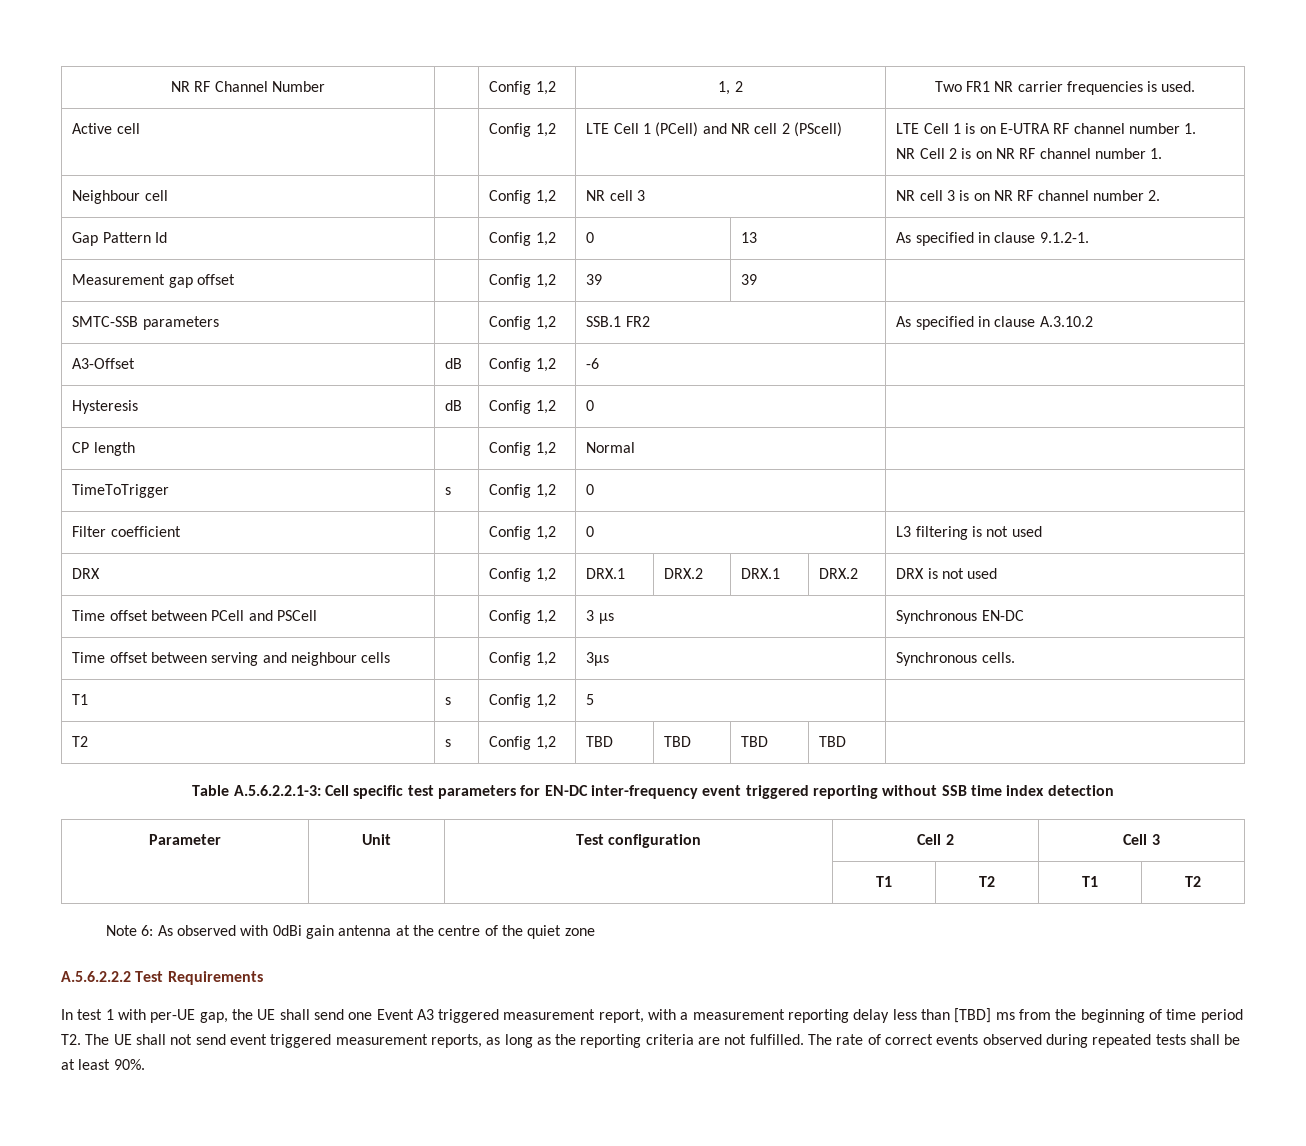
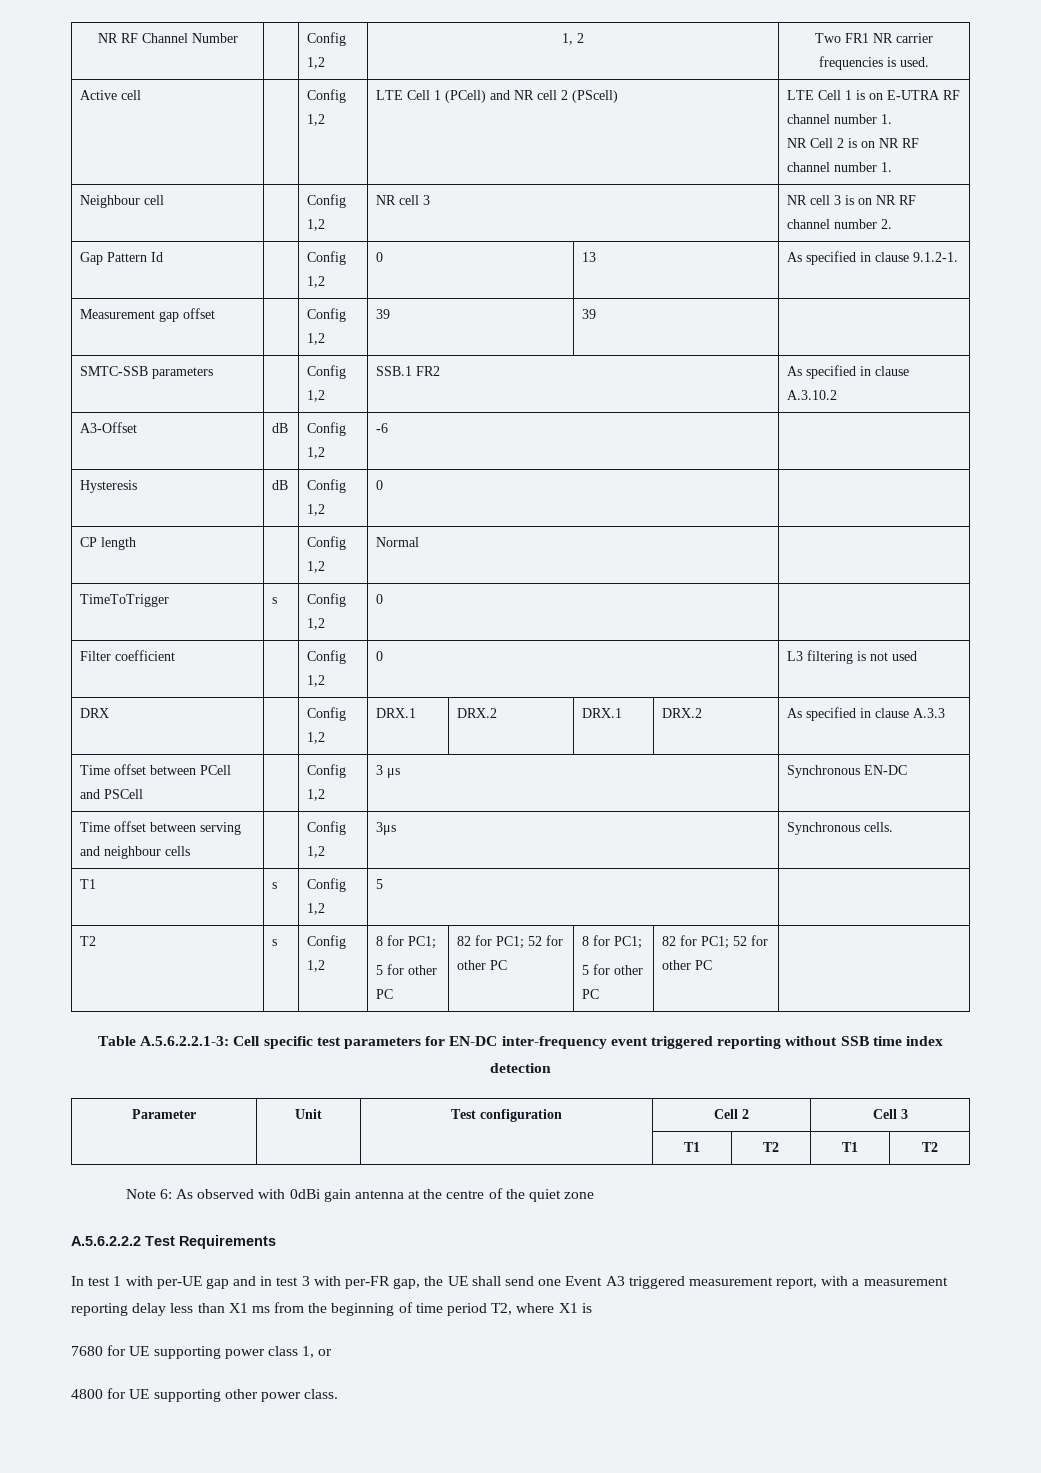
- DRX | | Config 1,2 | DRX.1 | DRX.2 | DRX.1 | DRX.2 | DRX is not used
+ DRX | | Config 1,2 | DRX.1 | DRX.2 | DRX.1 | DRX.2 | As specified in clause A.3.3
- T2 | s | Config 1,2 | TBD | TBD | TBD | TBD |
+ T2 | s | Config 1,2 | 8 for PC1;
+ 5 for other PC | 82 for PC1; 52 for other PC | 8 for PC1;
+ 5 for other PC | 82 for PC1; 52 for other PC |
- In test 1 with per-UE gap, the UE shall send one Event A3 triggered measurement report, with a measurement reporting delay less than [TBD] ms from the beginning of time period T2. The UE shall not send event triggered measurement reports, as long as the reporting criteria are not fulfilled. The rate of correct events observed during repeated tests shall be at least 90%.
+ In test 1 with per-UE gap and in test 3 with per-FR gap, the UE shall send one Event A3 triggered measurement report, with a measurement reporting delay less than X1 ms from the beginning of time period T2, where X1 is
+ 7680 for UE supporting power class 1, or
+ 4800 for UE supporting other power class.

